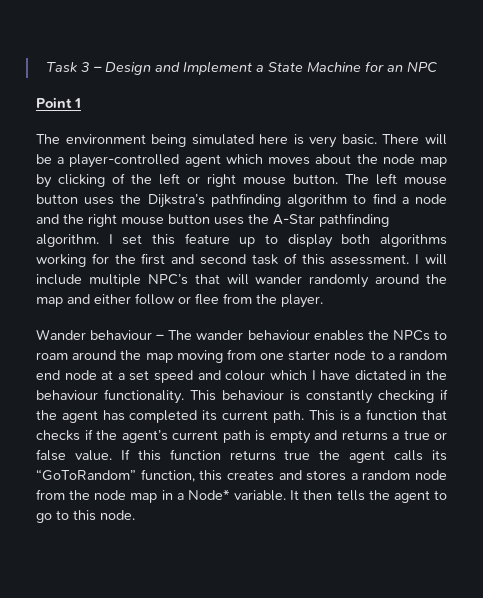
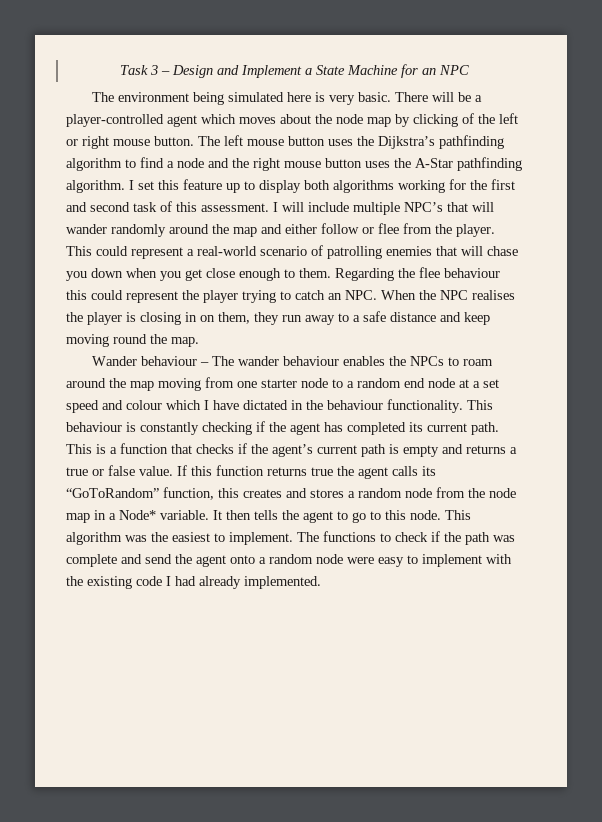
- Point 1
+ This could represent a real-world scenario of patrolling enemies that will chase you down when you get close enough to them. Regarding the flee behaviour this could represent the player trying to catch an NPC. When the NPC realises the player is closing in on them, they run away to a safe distance and keep moving round the map.
+ This algorithm was the easiest to implement. The functions to check if the path was complete and send the agent onto a random node were easy to implement with the existing code I had already implemented.

